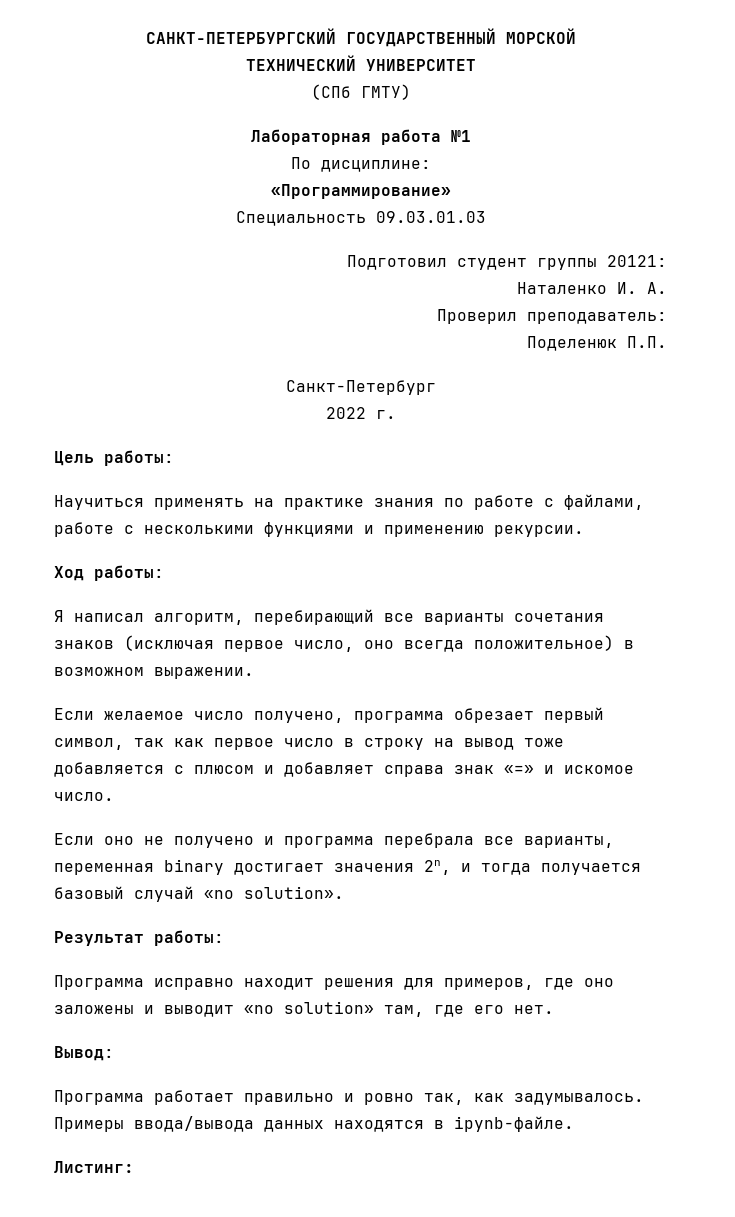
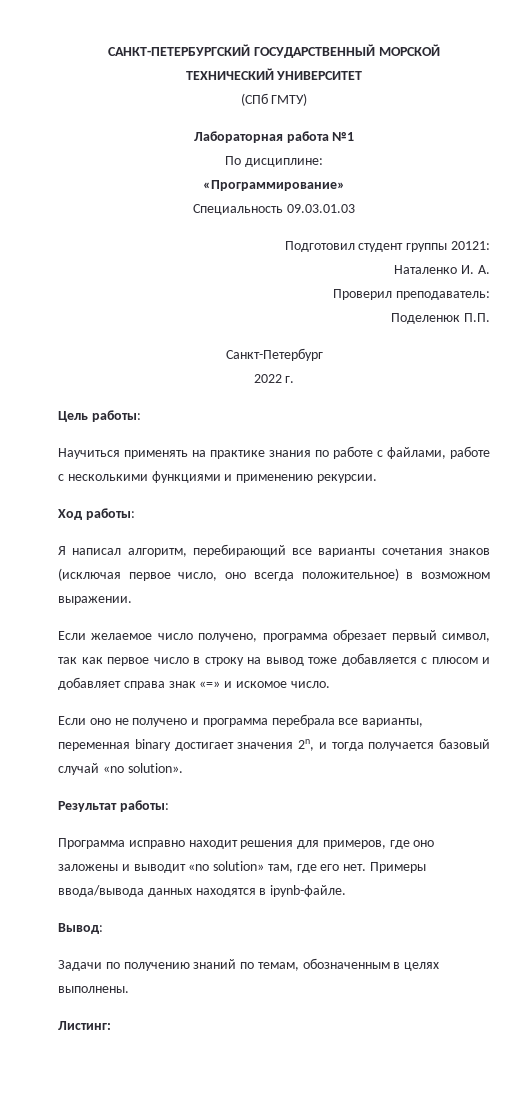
- Программа исправно находит решения для примеров, где оно заложены и выводит «no solution» там, где его нет.
- Вывод:
- Программа работает правильно и ровно так, как задумывалось. Примеры ввода/вывода данных находятся в ipynb-файле.
+ Программа исправно находит решения для примеров, где оно заложены и выводит «no solution» там, где его нет. Примеры ввода/вывода данных находятся в ipynb-файле.
+ Вывод:
+ Задачи по получению знаний по темам, обозначенным в целях выполнены.

